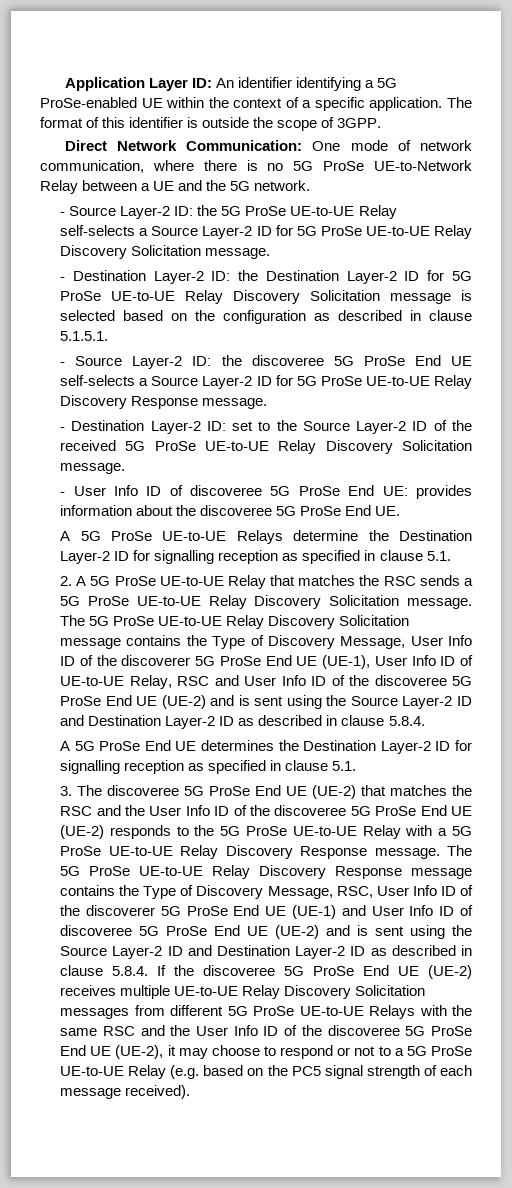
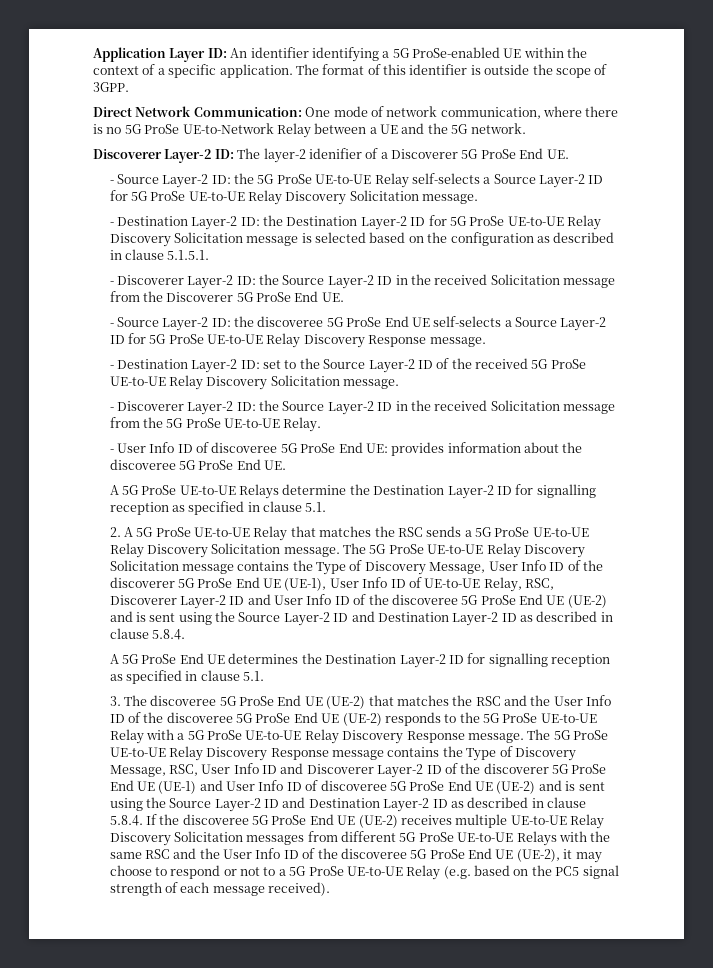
+ Discoverer Layer-2 ID: The layer-2 idenifier of a Discoverer 5G ProSe End UE.
+ - Discoverer Layer-2 ID: the Source Layer-2 ID in the received Solicitation message from the Discoverer 5G ProSe End UE.
+ - Discoverer Layer-2 ID: the Source Layer-2 ID in the received Solicitation message from the 5G ProSe UE-to-UE Relay.
- The 5G ProSe UE-to-UE Relay Discovery Solicitation message contains the Type of Discovery Message, User Info ID of the discoverer 5G ProSe End UE (UE-1), User Info ID of UE-to-UE Relay, RSC and User Info ID of the discoveree 5G ProSe End UE (UE-2) and is sent using the Source Layer-2 ID and Destination Layer-2 ID as described in clause 5.8.4.
+ The 5G ProSe UE-to-UE Relay Discovery Solicitation message contains the Type of Discovery Message, User Info ID of the discoverer 5G ProSe End UE (UE-1), User Info ID of UE-to-UE Relay, RSC, Discoverer Layer-2 ID and User Info ID of the discoveree 5G ProSe End UE (UE-2) and is sent using the Source Layer-2 ID and Destination Layer-2 ID as described in clause 5.8.4.
- The 5G ProSe UE-to-UE Relay Discovery Response message contains the Type of Discovery Message, RSC, User Info ID of the discoverer 5G ProSe End UE (UE-1) and User Info ID of discoveree 5G ProSe End UE (UE-2) and is sent using the Source Layer-2 ID and Destination Layer-2 ID as described in clause 5.8.4. If the discoveree 5G ProSe End UE (UE-2) receives multiple UE-to-UE Relay Discovery Solicitation messages from different 5G ProSe UE-to-UE Relays with the same RSC and the User Info ID of the discoveree 5G ProSe End UE (UE-2), it may choose to respond or not to a 5G ProSe UE-to-UE Relay (e.g. based on the PC5 signal strength of each message received).
+ The 5G ProSe UE-to-UE Relay Discovery Response message contains the Type of Discovery Message, RSC, User Info ID and Discoverer Layer-2 ID of the discoverer 5G ProSe End UE (UE-1) and User Info ID of discoveree 5G ProSe End UE (UE-2) and is sent using the Source Layer-2 ID and Destination Layer-2 ID as described in clause 5.8.4. If the discoveree 5G ProSe End UE (UE-2) receives multiple UE-to-UE Relay Discovery Solicitation messages from different 5G ProSe UE-to-UE Relays with the same RSC and the User Info ID of the discoveree 5G ProSe End UE (UE-2), it may choose to respond or not to a 5G ProSe UE-to-UE Relay (e.g. based on the PC5 signal strength of each message received).

